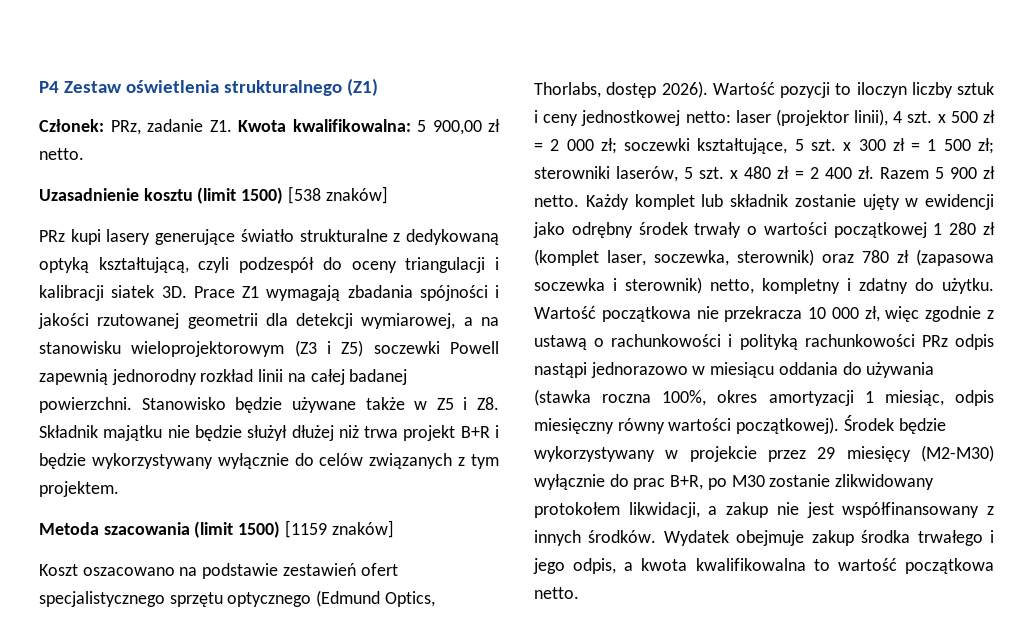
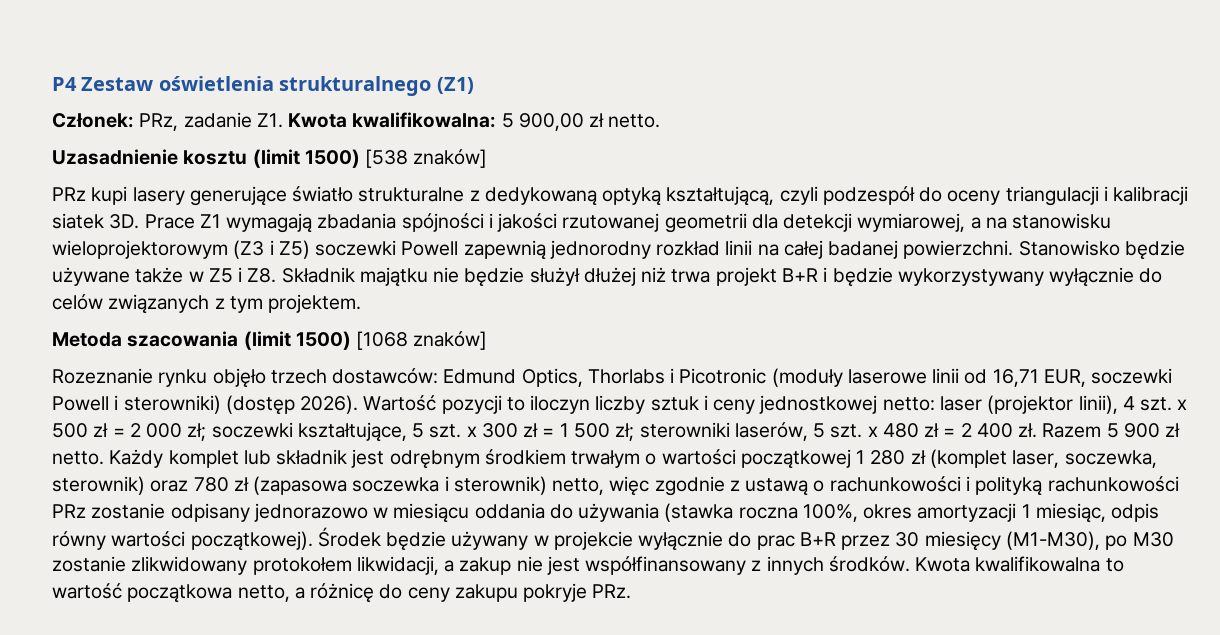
- Metoda szacowania (limit 1500) [1159 znaków]
- Koszt oszacowano na podstawie zestawień ofert specjalistycznego sprzętu optycznego (Edmund Optics, Thorlabs, dostęp 2026).
+ Metoda szacowania (limit 1500) [1068 znaków]
+ Rozeznanie rynku objęło trzech dostawców: Edmund Optics, Thorlabs i Picotronic (moduły laserowe linii od 16,71 EUR, soczewki Powell i sterowniki) (dostęp 2026).
- Każdy komplet lub składnik zostanie ujęty w ewidencji jako odrębny środek trwały o wartości początkowej 1 280 zł (komplet laser, soczewka, sterownik) oraz 780 zł (zapasowa soczewka i sterownik) netto, kompletny i zdatny do użytku. Wartość początkowa nie przekracza 10 000 zł, więc zgodnie z ustawą o rachunkowości i polityką rachunkowości PRz odpis nastąpi jednorazowo w miesiącu oddania do używania (stawka roczna 100%, okres amortyzacji 1 miesiąc, odpis miesięczny równy wartości początkowej).
+ Każdy komplet lub składnik jest odrębnym środkiem trwałym o wartości początkowej 1 280 zł (komplet laser, soczewka, sterownik) oraz 780 zł (zapasowa soczewka i sterownik) netto, więc zgodnie z ustawą o rachunkowości i polityką rachunkowości PRz zostanie odpisany jednorazowo w miesiącu oddania do używania (stawka roczna 100%, okres amortyzacji 1 miesiąc, odpis równy wartości początkowej).
- Środek będzie wykorzystywany w projekcie przez 29 miesięcy (M2-M30) wyłącznie do prac B+R, po M30 zostanie zlikwidowany protokołem likwidacji, a zakup nie jest współfinansowany z innych środków.
+ Środek będzie używany w projekcie wyłącznie do prac B+R przez 30 miesięcy (M1-M30), po M30 zostanie zlikwidowany protokołem likwidacji, a zakup nie jest współfinansowany z innych środków.
- Wydatek obejmuje zakup środka trwałego i jego odpis, a kwota kwalifikowalna to wartość początkowa netto.
+ Kwota kwalifikowalna to wartość początkowa netto, a różnicę do ceny zakupu pokryje PRz.

